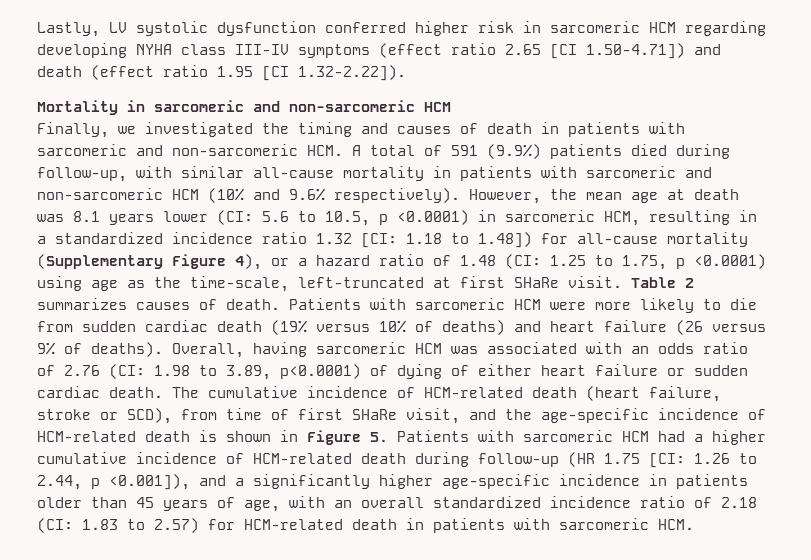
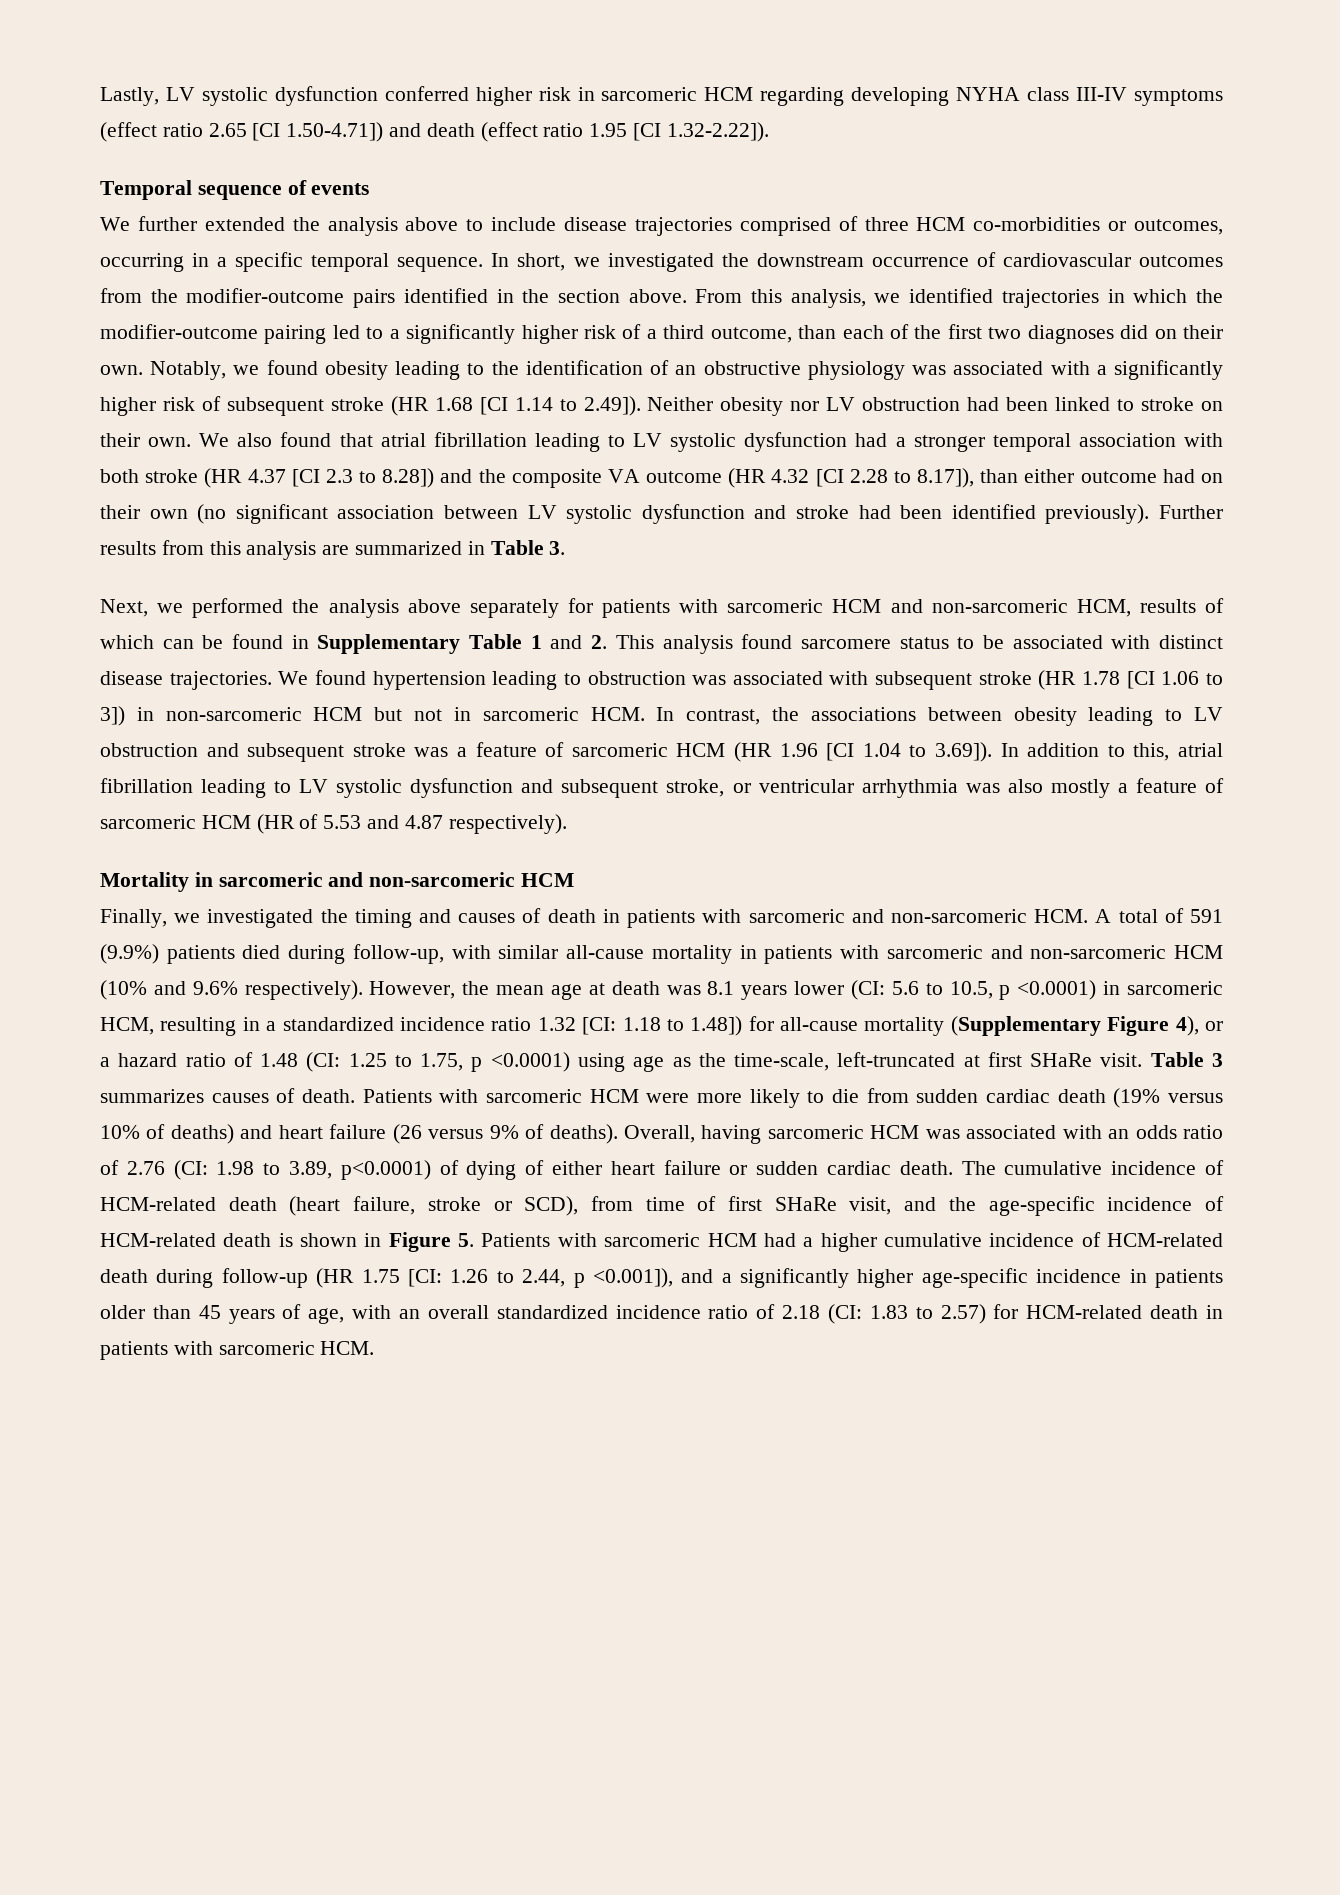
+ Temporal sequence of events
+ We further extended the analysis above to include disease trajectories comprised of three HCM co-morbidities or outcomes, occurring in a specific temporal sequence. In short, we investigated the downstream occurrence of cardiovascular outcomes from the modifier-outcome pairs identified in the section above. From this analysis, we identified trajectories in which the modifier-outcome pairing led to a significantly higher risk of a third outcome, than each of the first two diagnoses did on their own. Notably, we found obesity leading to the identification of an obstructive physiology was associated with a significantly higher risk of subsequent stroke (HR 1.68 [CI 1.14 to 2.49]). Neither obesity nor LV obstruction had been linked to stroke on their own. We also found that atrial fibrillation leading to LV systolic dysfunction had a stronger temporal association with both stroke (HR 4.37 [CI 2.3 to 8.28]) and the composite VA outcome (HR 4.32 [CI 2.28 to 8.17]), than either outcome had on their own (no significant association between LV systolic dysfunction and stroke had been identified previously). Further results from this analysis are summarized in Table 3.
+ Next, we performed the analysis above separately for patients with sarcomeric HCM and non-sarcomeric HCM, results of which can be found in Supplementary Table 1 and 2. This analysis found sarcomere status to be associated with distinct disease trajectories. We found hypertension leading to obstruction was associated with subsequent stroke (HR 1.78 [CI 1.06 to 3]) in non-sarcomeric HCM but not in sarcomeric HCM. In contrast, the associations between obesity leading to LV obstruction and subsequent stroke was a feature of sarcomeric HCM (HR 1.96 [CI 1.04 to 3.69]). In addition to this, atrial fibrillation leading to LV systolic dysfunction and subsequent stroke, or ventricular arrhythmia was also mostly a feature of sarcomeric HCM (HR of 5.53 and 4.87 respectively).
- Table 2 summarizes causes of death.
+ Table 3 summarizes causes of death.

